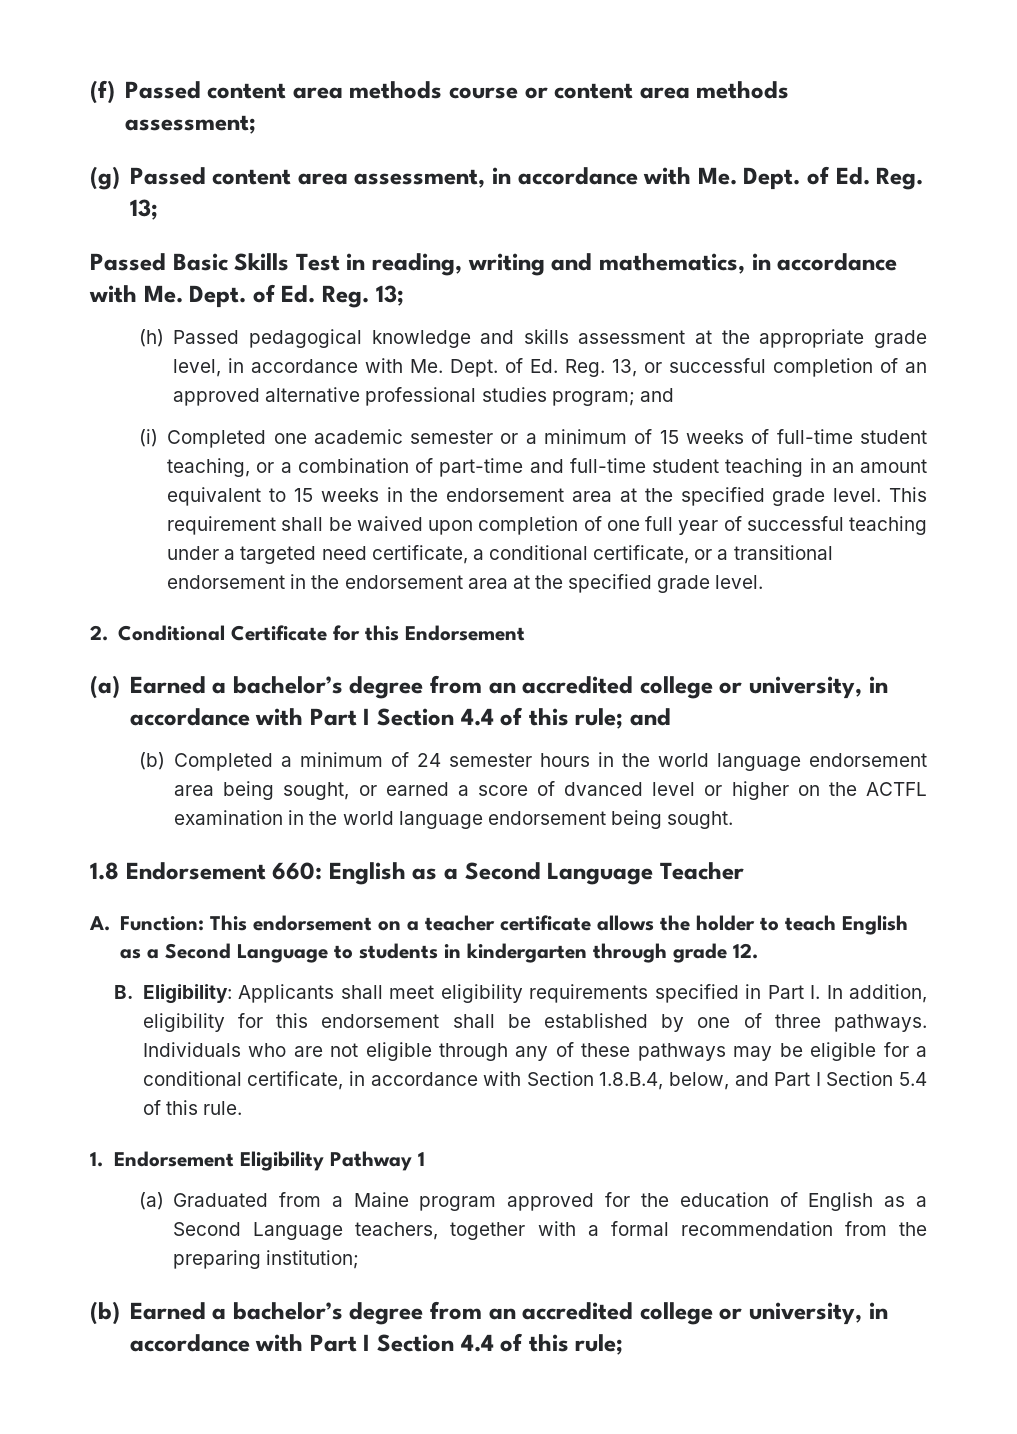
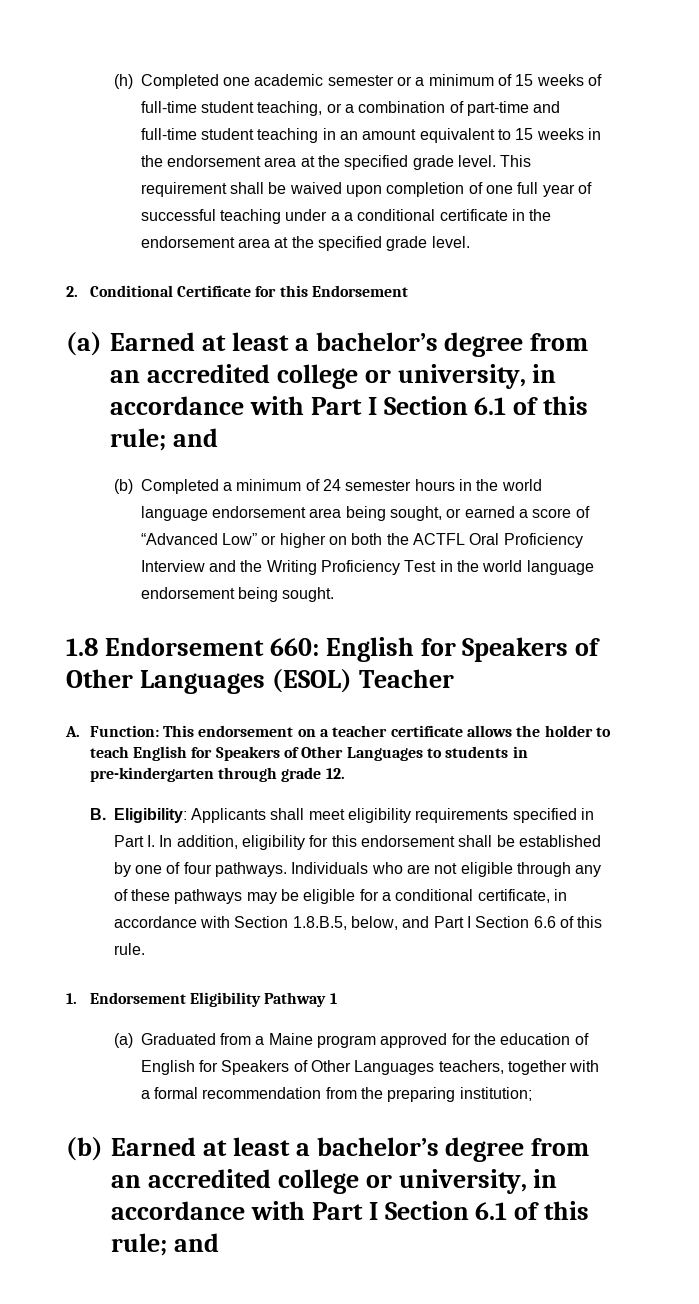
- (f) Passed content area methods course or content area methods assessment;
- (g) Passed content area assessment, in accordance with Me. Dept. of Ed. Reg. 13;
- Passed Basic Skills Test in reading, writing and mathematics, in accordance with Me. Dept. of Ed. Reg. 13;
- (h) Passed pedagogical knowledge and skills assessment at the appropriate grade level, in accordance with Me. Dept. of Ed. Reg. 13, or successful completion of an approved alternative professional studies program; and
- (i) Completed one academic semester or a minimum of 15 weeks of full-time student teaching, or a combination of part-time and full-time student teaching in an amount equivalent to 15 weeks in the endorsement area at the specified grade level.
+ (h) Completed one academic semester or a minimum of 15 weeks of full-time student teaching, or a combination of part-time and full-time student teaching in an amount equivalent to 15 weeks in the endorsement area at the specified grade level.
- This requirement shall be waived upon completion of one full year of successful teaching under a targeted need certificate, a conditional certificate, or a transitional endorsement in the endorsement area at the specified grade level.
+ This requirement shall be waived upon completion of one full year of successful teaching under a a conditional certificate in the endorsement area at the specified grade level.
- (a) Earned a bachelor’s degree from an accredited college or university, in accordance with Part I Section 4.4 of this rule; and
+ (a) Earned at least a bachelor’s degree from an accredited college or university, in accordance with Part I Section 6.1 of this rule; and
- (b) Completed a minimum of 24 semester hours in the world language endorsement area being sought, or earned a score of dvanced level or higher on the ACTFL examination in the world language endorsement being sought.
+ (b) Completed a minimum of 24 semester hours in the world language endorsement area being sought, or earned a score of “Advanced Low” or higher on both the ACTFL Oral Proficiency Interview and the Writing Proficiency Test in the world language endorsement being sought.
- 1.8 Endorsement 660: English as a Second Language Teacher
+ 1.8 Endorsement 660: English for Speakers of Other Languages (ESOL) Teacher
- A. Function: This endorsement on a teacher certificate allows the holder to teach English as a Second Language to students in kindergarten through grade 12.
+ A. Function: This endorsement on a teacher certificate allows the holder to teach English for Speakers of Other Languages to students in pre-kindergarten through grade 12.
- B. Eligibility: Applicants shall meet eligibility requirements specified in Part I. In addition, eligibility for this endorsement shall be established by one of three pathways.
+ B. Eligibility: Applicants shall meet eligibility requirements specified in Part I. In addition, eligibility for this endorsement shall be established by one of four pathways.
- Individuals who are not eligible through any of these pathways may be eligible for a conditional certificate, in accordance with Section 1.8.B.4, below, and Part I Section 5.4 of this rule.
+ Individuals who are not eligible through any of these pathways may be eligible for a conditional certificate, in accordance with Section 1.8.B.5, below, and Part I Section 6.6 of this rule.
- (a) Graduated from a Maine program approved for the education of English as a Second Language teachers, together with a formal recommendation from the preparing institution;
+ (a) Graduated from a Maine program approved for the education of English for Speakers of Other Languages teachers, together with a formal recommendation from the preparing institution;
- (b) Earned a bachelor’s degree from an accredited college or university, in accordance with Part I Section 4.4 of this rule;
+ (b) Earned at least a bachelor’s degree from an accredited college or university, in accordance with Part I Section 6.1 of this rule; and

